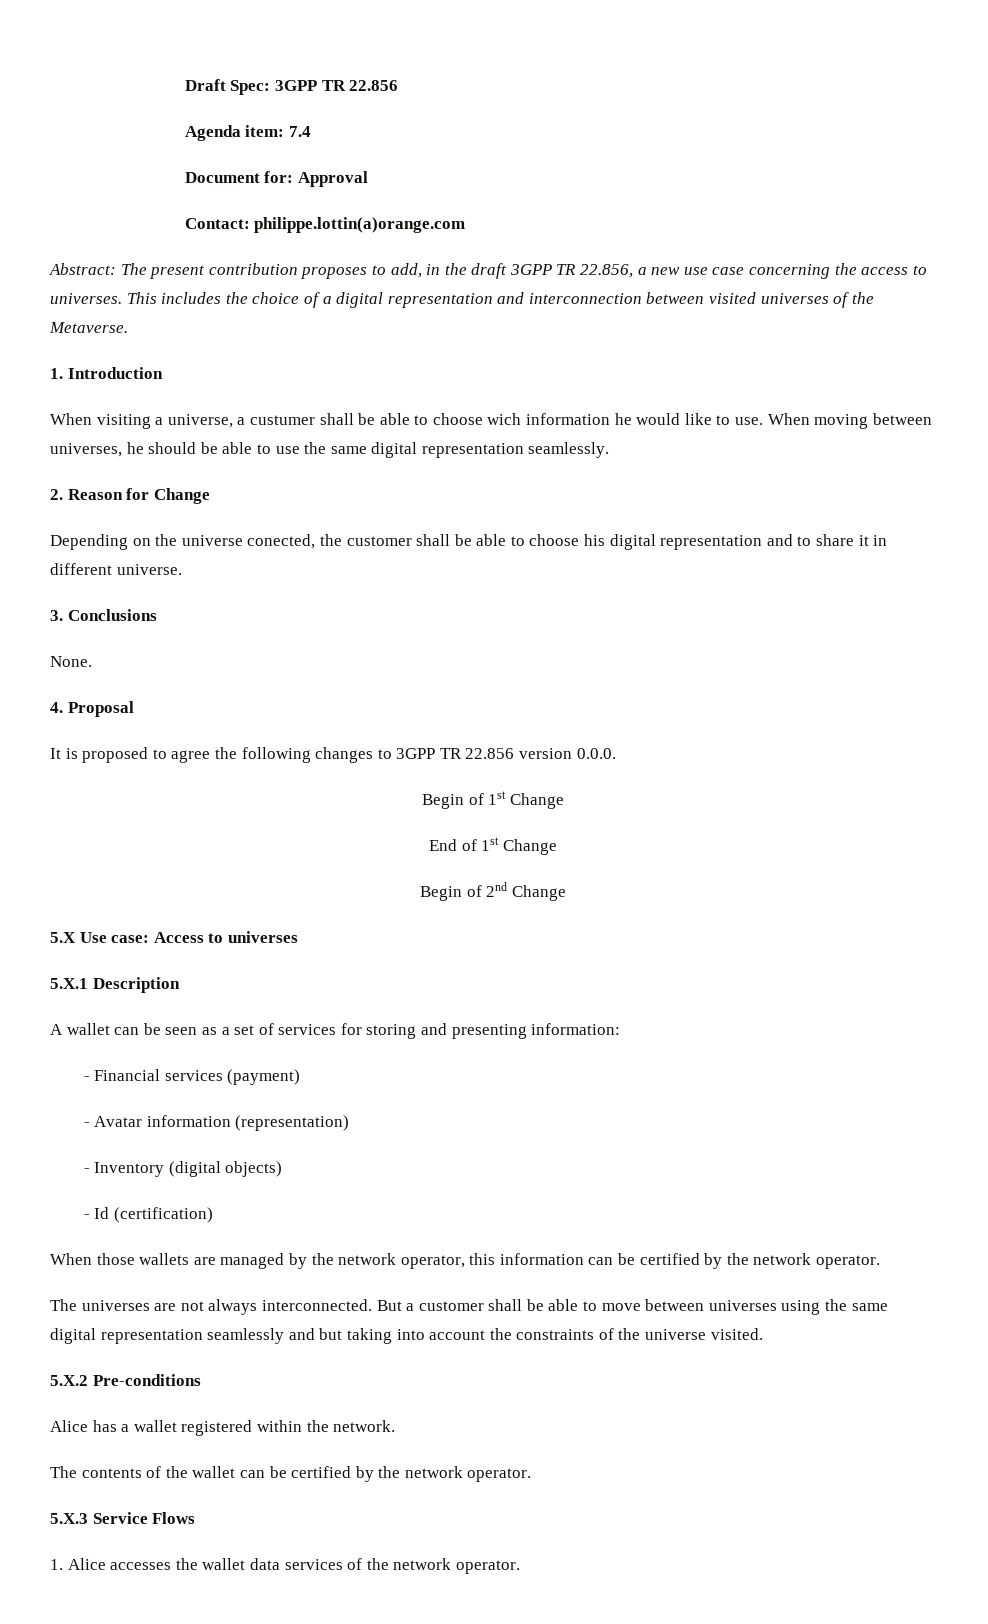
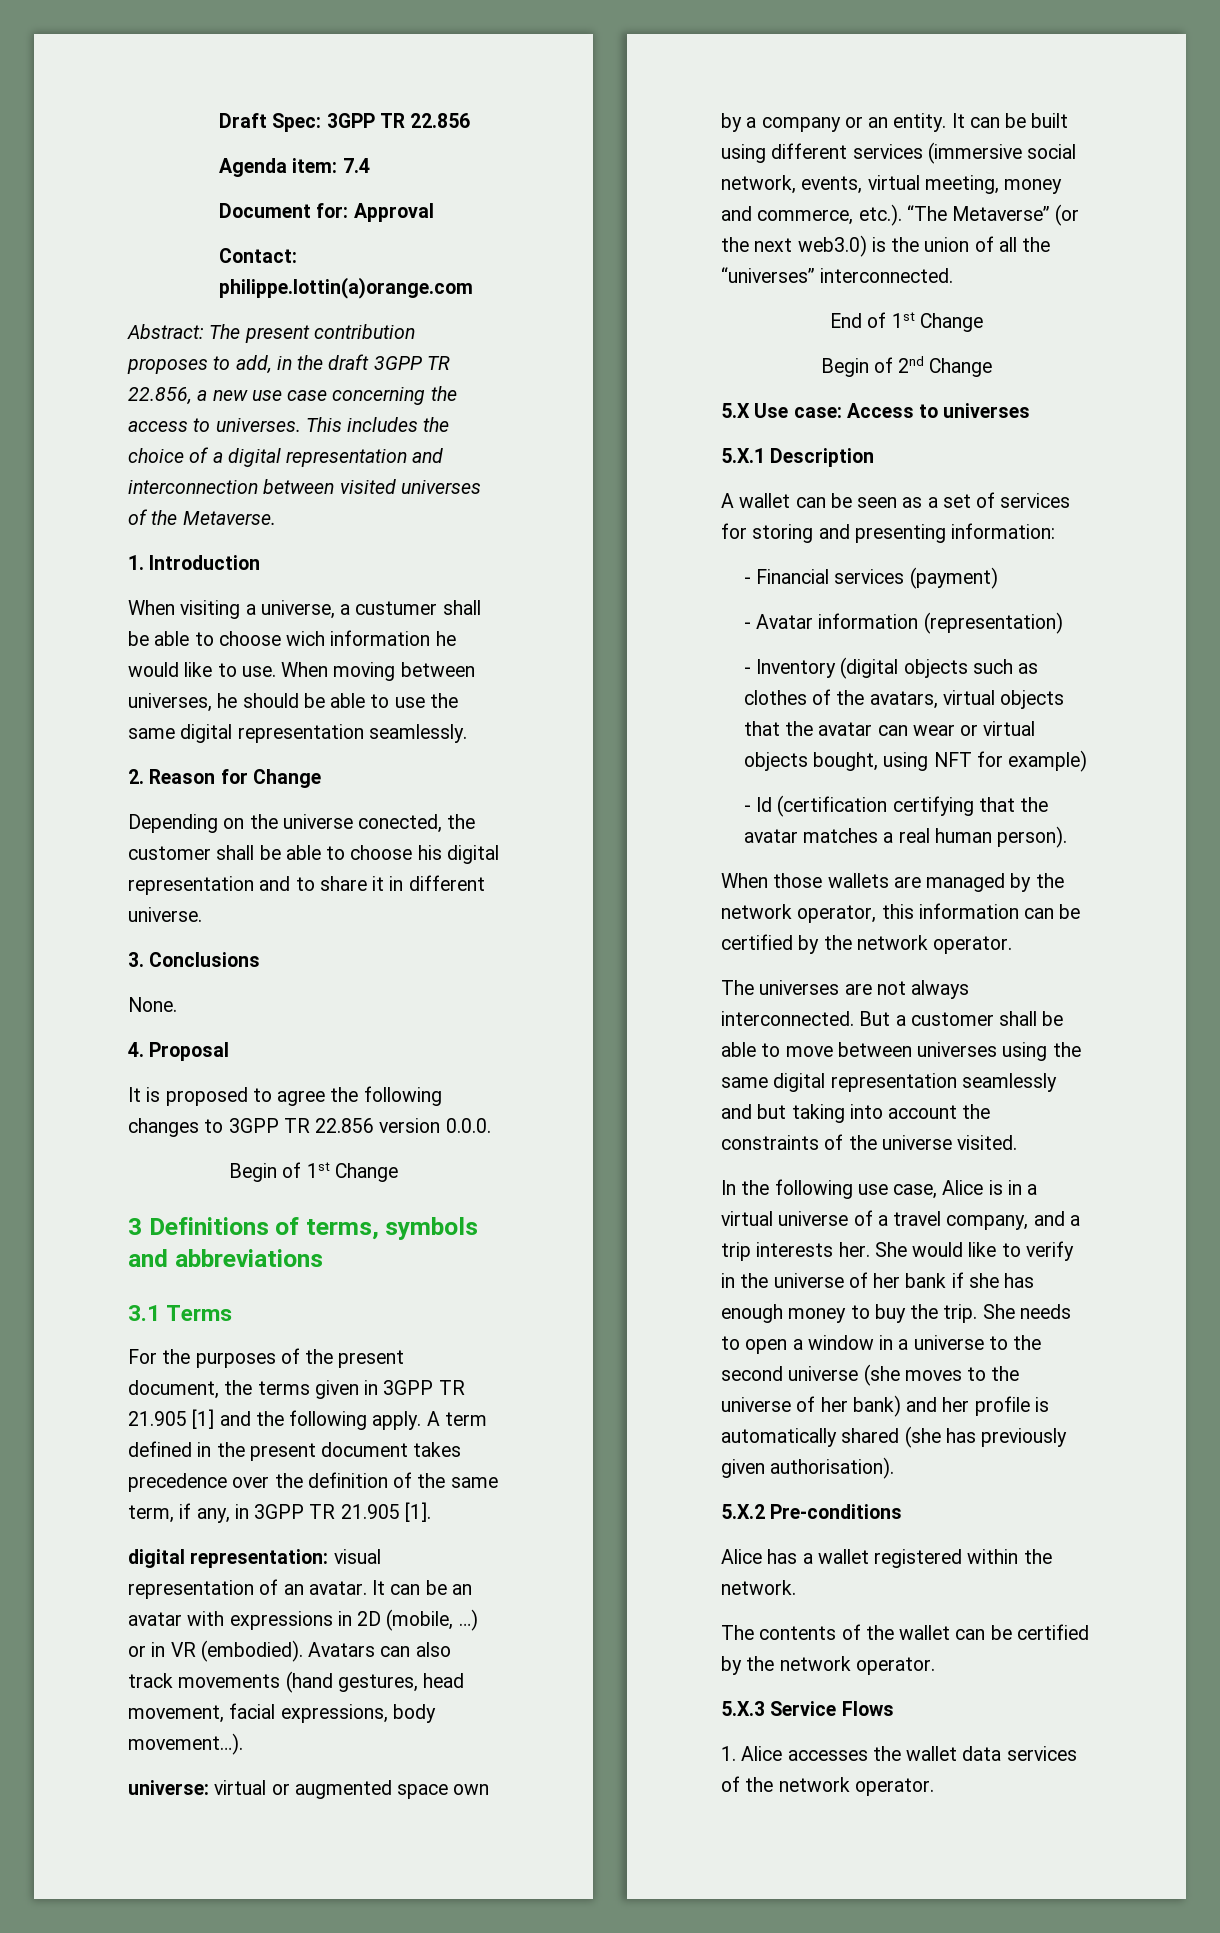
+ 3 Definitions of terms, symbols and abbreviations
+ 3.1 Terms
+ For the purposes of the present document, the terms given in 3GPP TR 21.905 [1] and the following apply. A term defined in the present document takes precedence over the definition of the same term, if any, in 3GPP TR 21.905 [1].
+ digital representation: visual representation of an avatar. It can be an avatar with expressions in 2D (mobile, …) or in VR (embodied). Avatars can also track movements (hand gestures, head movement, facial expressions, body movement…).
+ universe: virtual or augmented space own by a company or an entity. It can be built using different services (immersive social network, events, virtual meeting, money and commerce, etc.). “The Metaverse” (or the next web3.0) is the union of all the “universes” interconnected.
- - Inventory (digital objects)
- - Id (certification)
+ - Inventory (digital objects such as clothes of the avatars, virtual objects that the avatar can wear or virtual objects bought, using NFT for example)
+ - Id (certification certifying that the avatar matches a real human person).
+ In the following use case, Alice is in a virtual universe of a travel company, and a trip interests her. She would like to verify in the universe of her bank if she has enough money to buy the trip. She needs to open a window in a universe to the second universe (she moves to the universe of her bank) and her profile is automatically shared (she has previously given authorisation).

